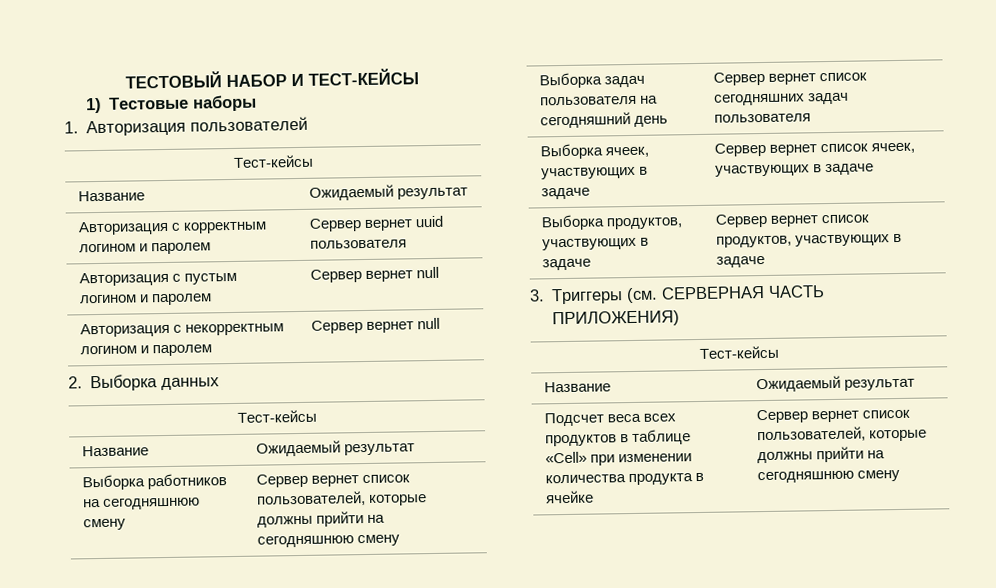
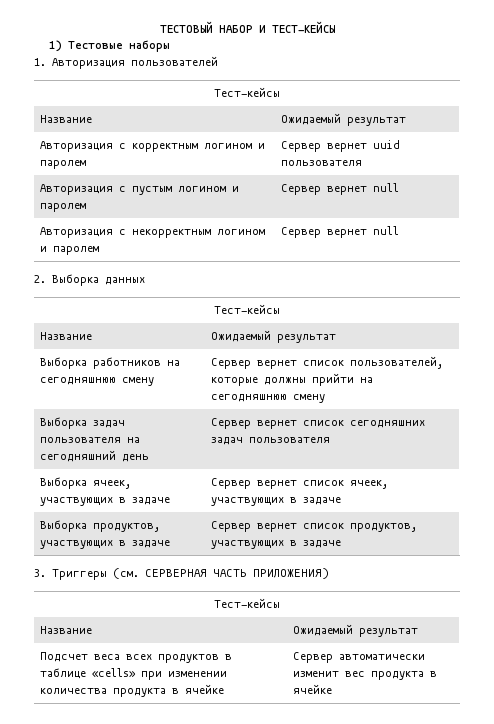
- Подсчет веса всех продуктов в таблице «Cell» при изменении количества продукта в ячейке | Сервер вернет список пользователей, которые должны прийти на сегодняшнюю смену
+ Подсчет веса всех продуктов в таблице «cells» при изменении количества продукта в ячейке | Сервер автоматически изменит вес продукта в ячейке

